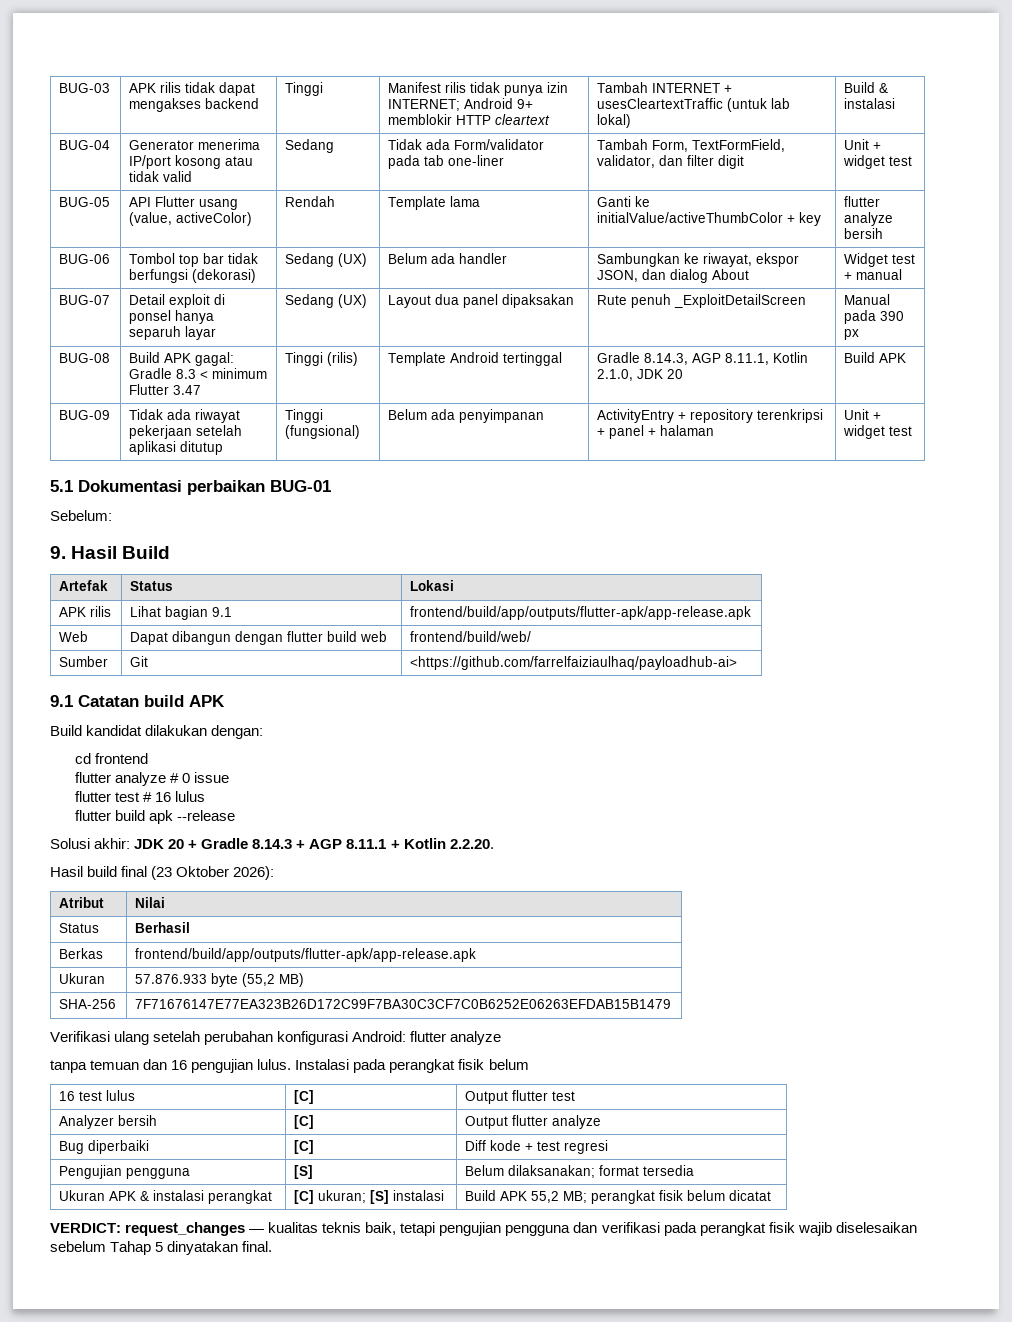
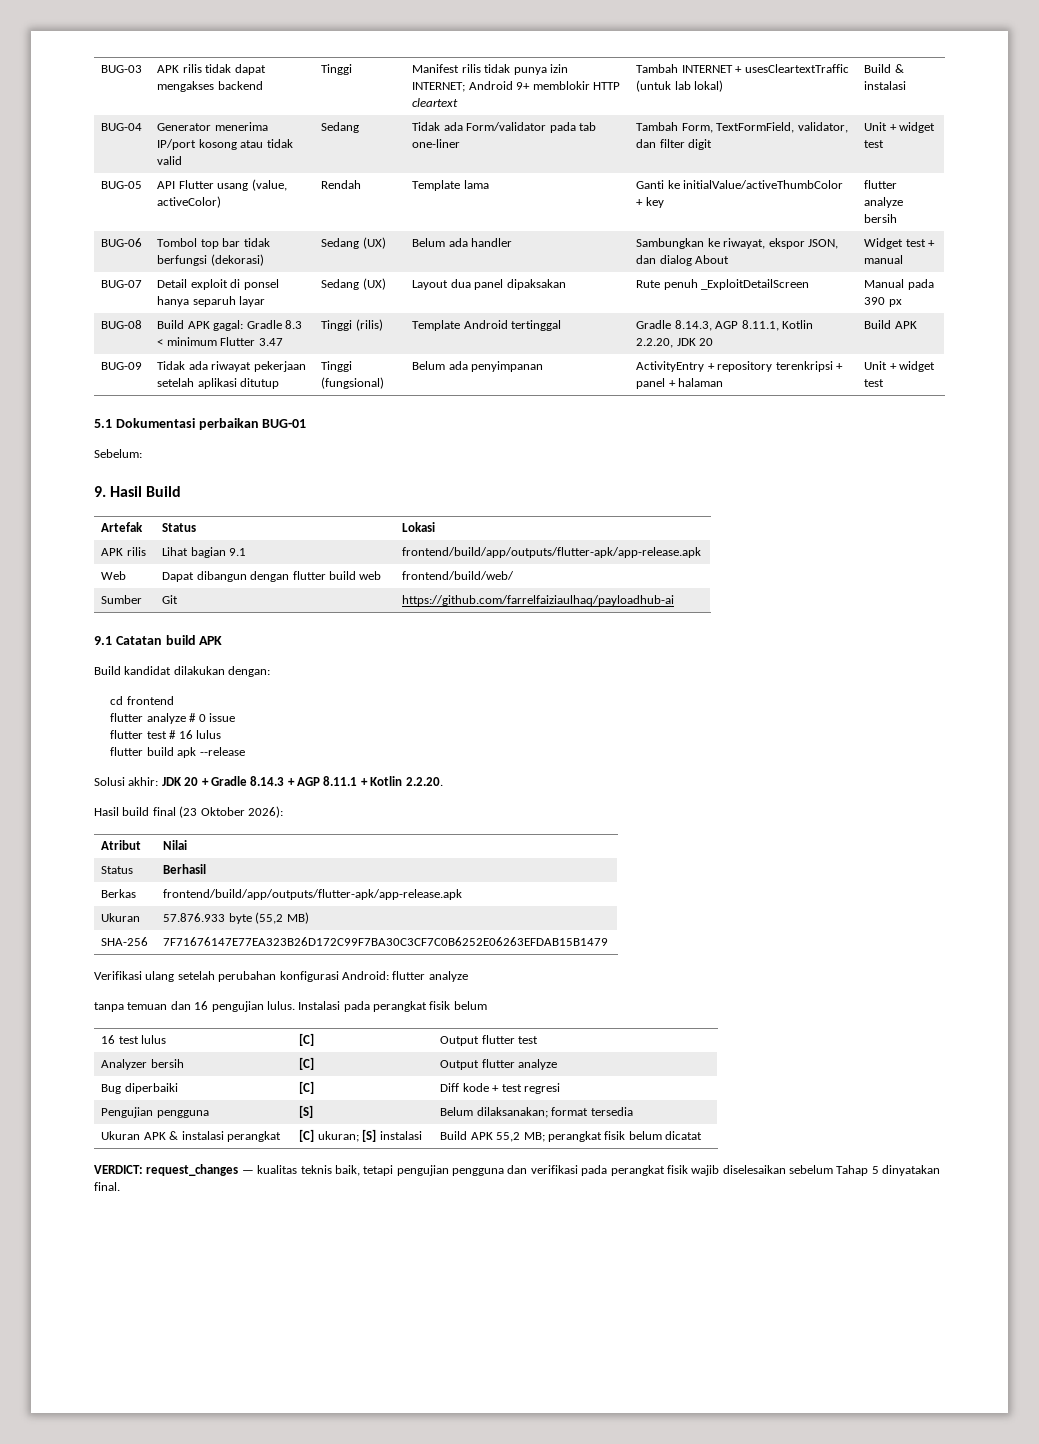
- BUG-08 | Build APK gagal: Gradle 8.3 < minimum Flutter 3.47 | Tinggi (rilis) | Template Android tertinggal | Gradle 8.14.3, AGP 8.11.1, Kotlin 2.1.0, JDK 20 | Build APK
+ BUG-08 | Build APK gagal: Gradle 8.3 < minimum Flutter 3.47 | Tinggi (rilis) | Template Android tertinggal | Gradle 8.14.3, AGP 8.11.1, Kotlin 2.2.20, JDK 20 | Build APK
- Sumber | Git | <https://github.com/farrelfaiziaulhaq/payloadhub-ai>
+ Sumber | Git | https://github.com/farrelfaiziaulhaq/payloadhub-ai

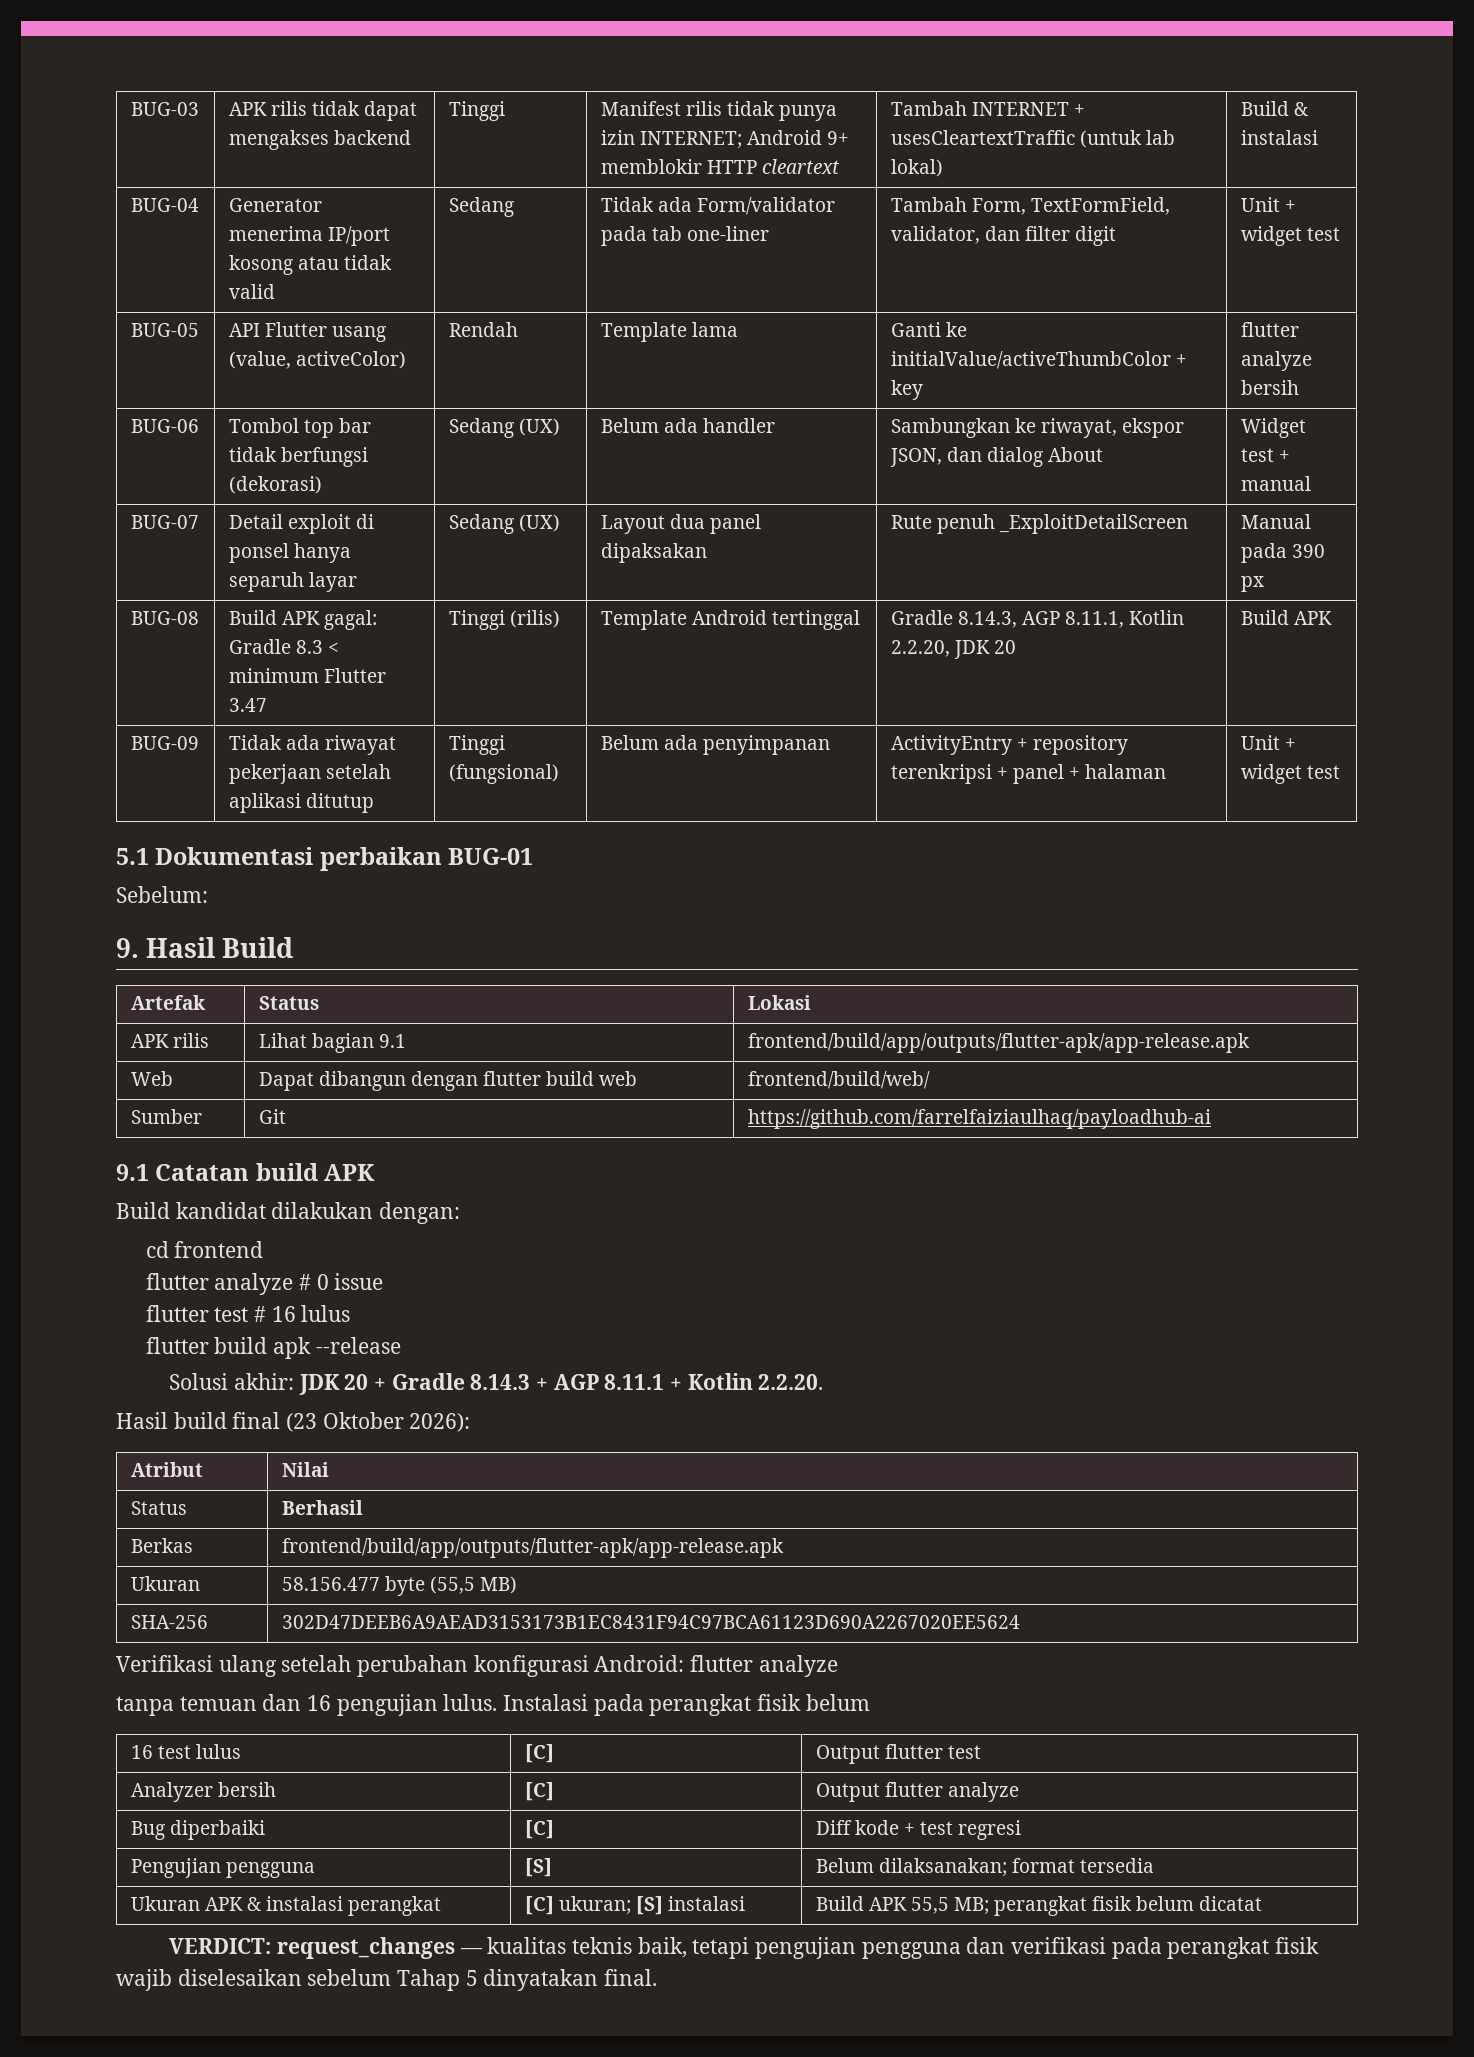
- Ukuran | 57.876.933 byte (55,2 MB)
+ Ukuran | 58.156.477 byte (55,5 MB)
- SHA-256 | 7F71676147E77EA323B26D172C99F7BA30C3CF7C0B6252E06263EFDAB15B1479
+ SHA-256 | 302D47DEEB6A9AEAD3153173B1EC8431F94C97BCA61123D690A2267020EE5624
- Ukuran APK & instalasi perangkat | [C] ukuran; [S] instalasi | Build APK 55,2 MB; perangkat fisik belum dicatat
+ Ukuran APK & instalasi perangkat | [C] ukuran; [S] instalasi | Build APK 55,5 MB; perangkat fisik belum dicatat

